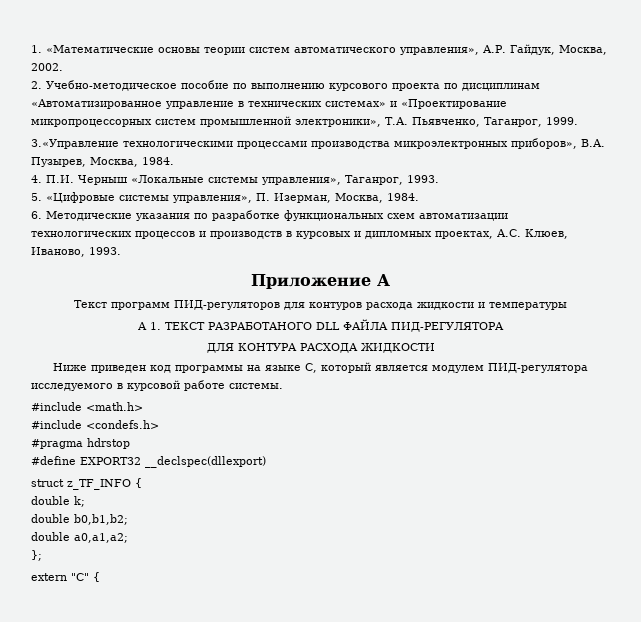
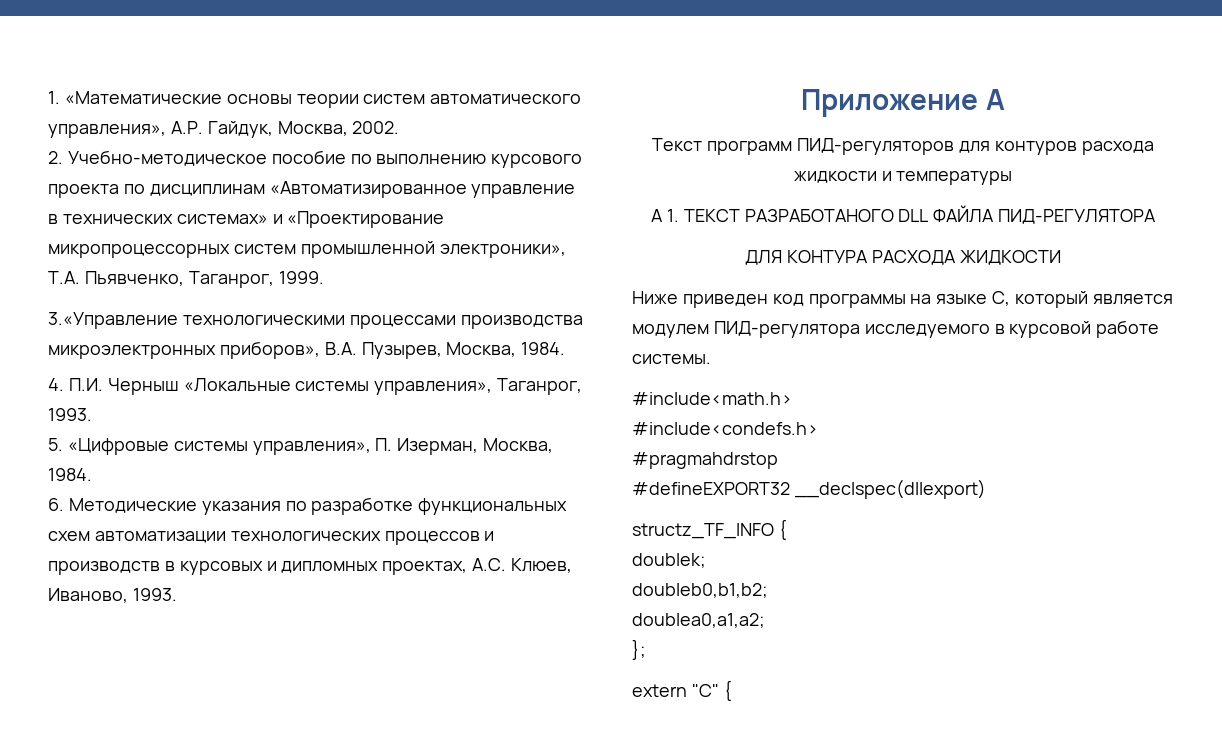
- #include <math.h>
- #include <condefs.h>
- #pragma hdrstop
- #define EXPORT32 __declspec(dllexport)
+ #include<math.h>
+ #include<condefs.h>
+ #pragmahdrstop
+ #defineEXPORT32 __declspec(dllexport)
- struct z_TF_INFO {
+ structz_TF_INFO {
- double k;
- double b0,b1,b2;
- double a0,a1,a2;
+ doublek;
+ doubleb0,b1,b2;
+ doublea0,a1,a2;

